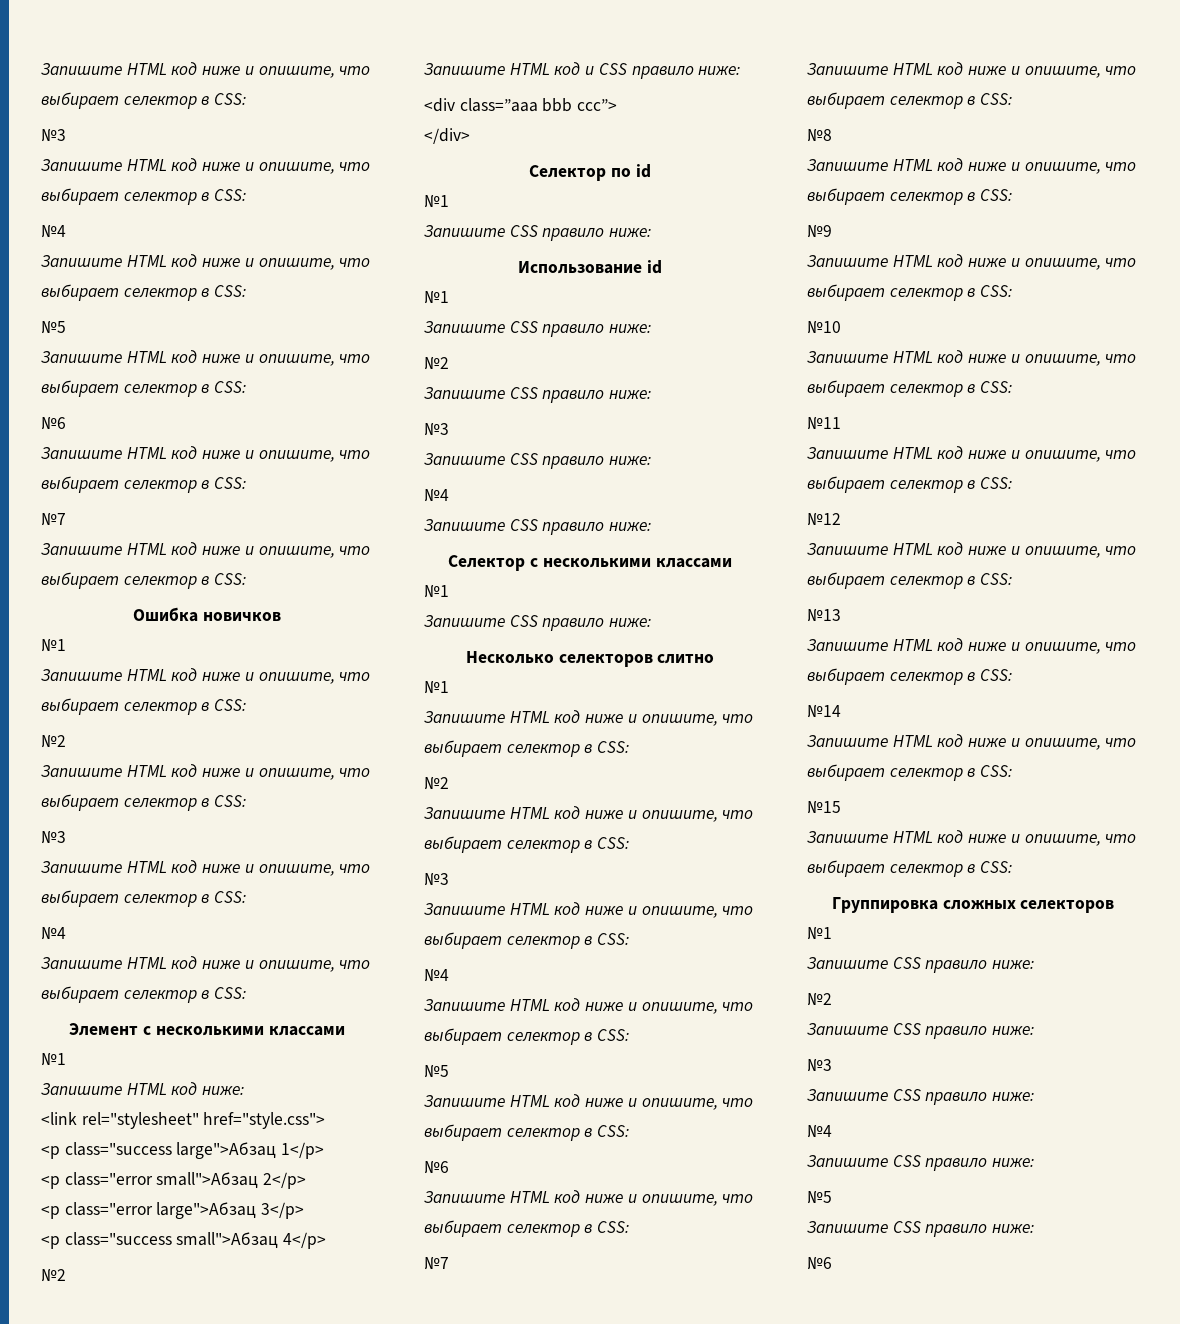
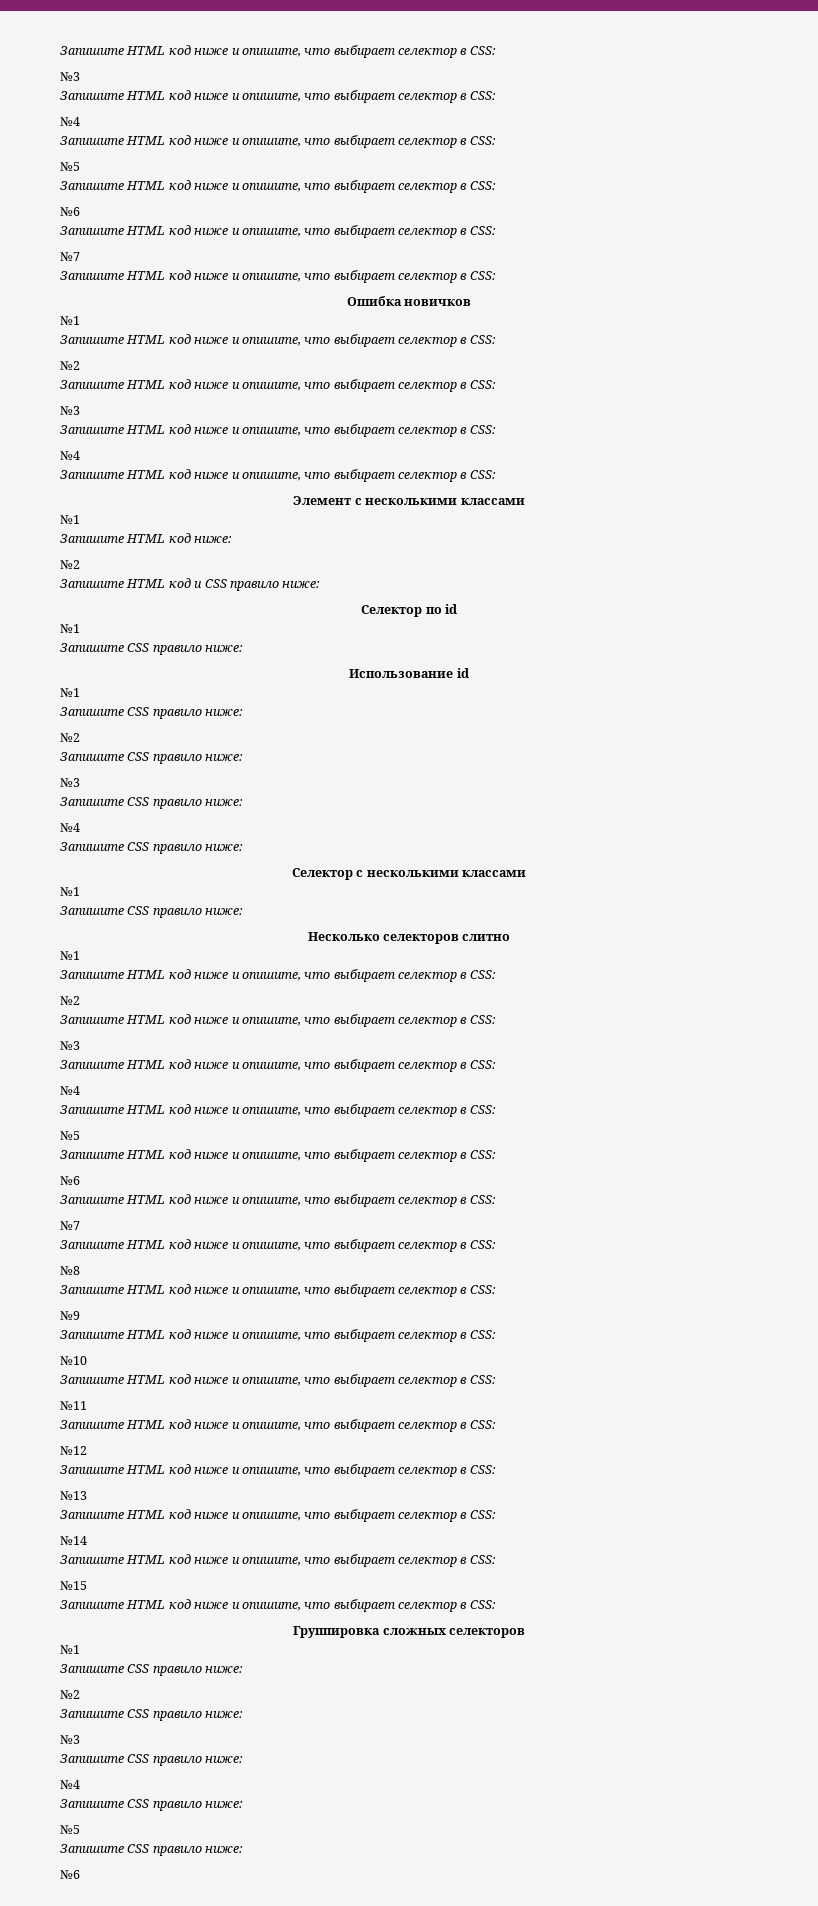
- <link rel="stylesheet" href="style.css">
- <p class="success large">Абзац 1</p>
- <p class="error small">Абзац 2</p>
- <p class="error large">Абзац 3</p>
- <p class="success small">Абзац 4</p>
- <div class=”aaa bbb ccc”>
- </div>

